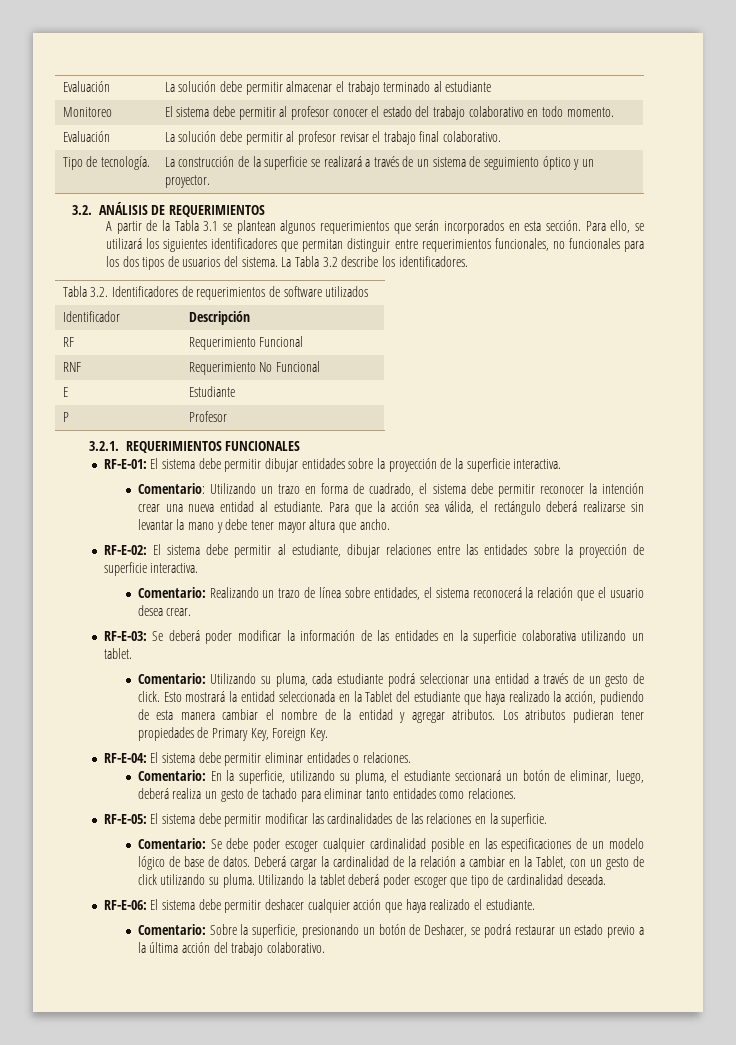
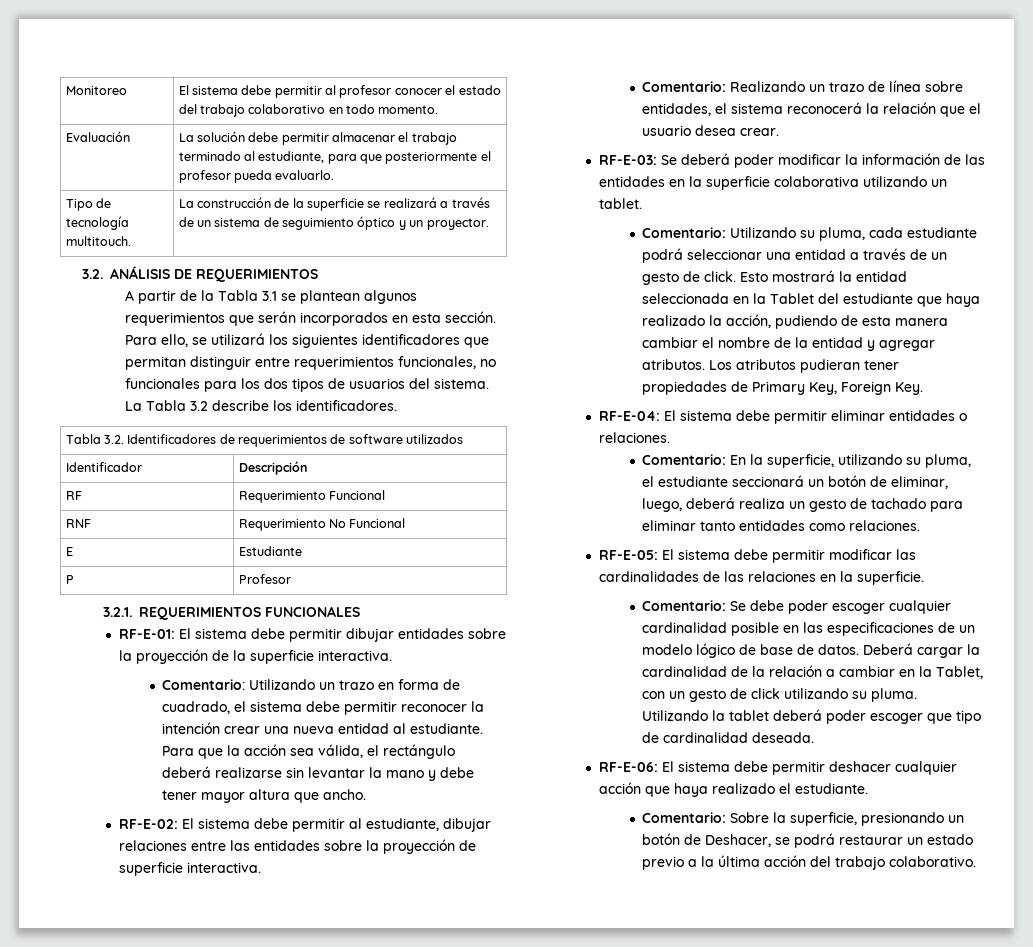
- Evaluación | La solución debe permitir almacenar el trabajo terminado al estudiante
- Evaluación | La solución debe permitir al profesor revisar el trabajo final colaborativo.
+ Evaluación | La solución debe permitir almacenar el trabajo terminado al estudiante, para que posteriormente el profesor pueda evaluarlo.
- Tipo de tecnología. | La construcción de la superficie se realizará a través de un sistema de seguimiento óptico y un proyector.
+ Tipo de tecnología multitouch. | La construcción de la superficie se realizará a través de un sistema de seguimiento óptico y un proyector.

